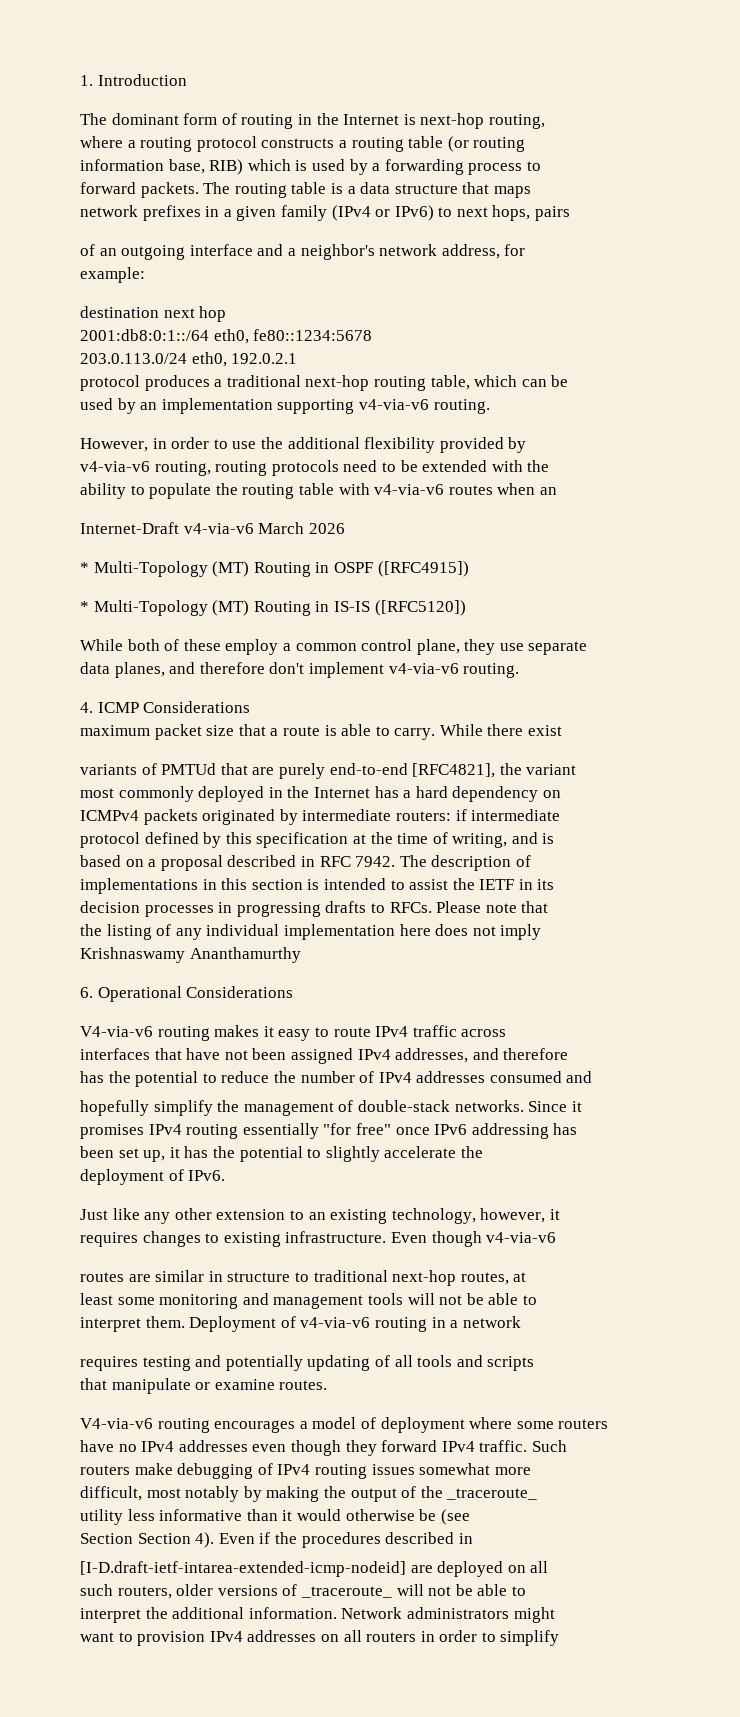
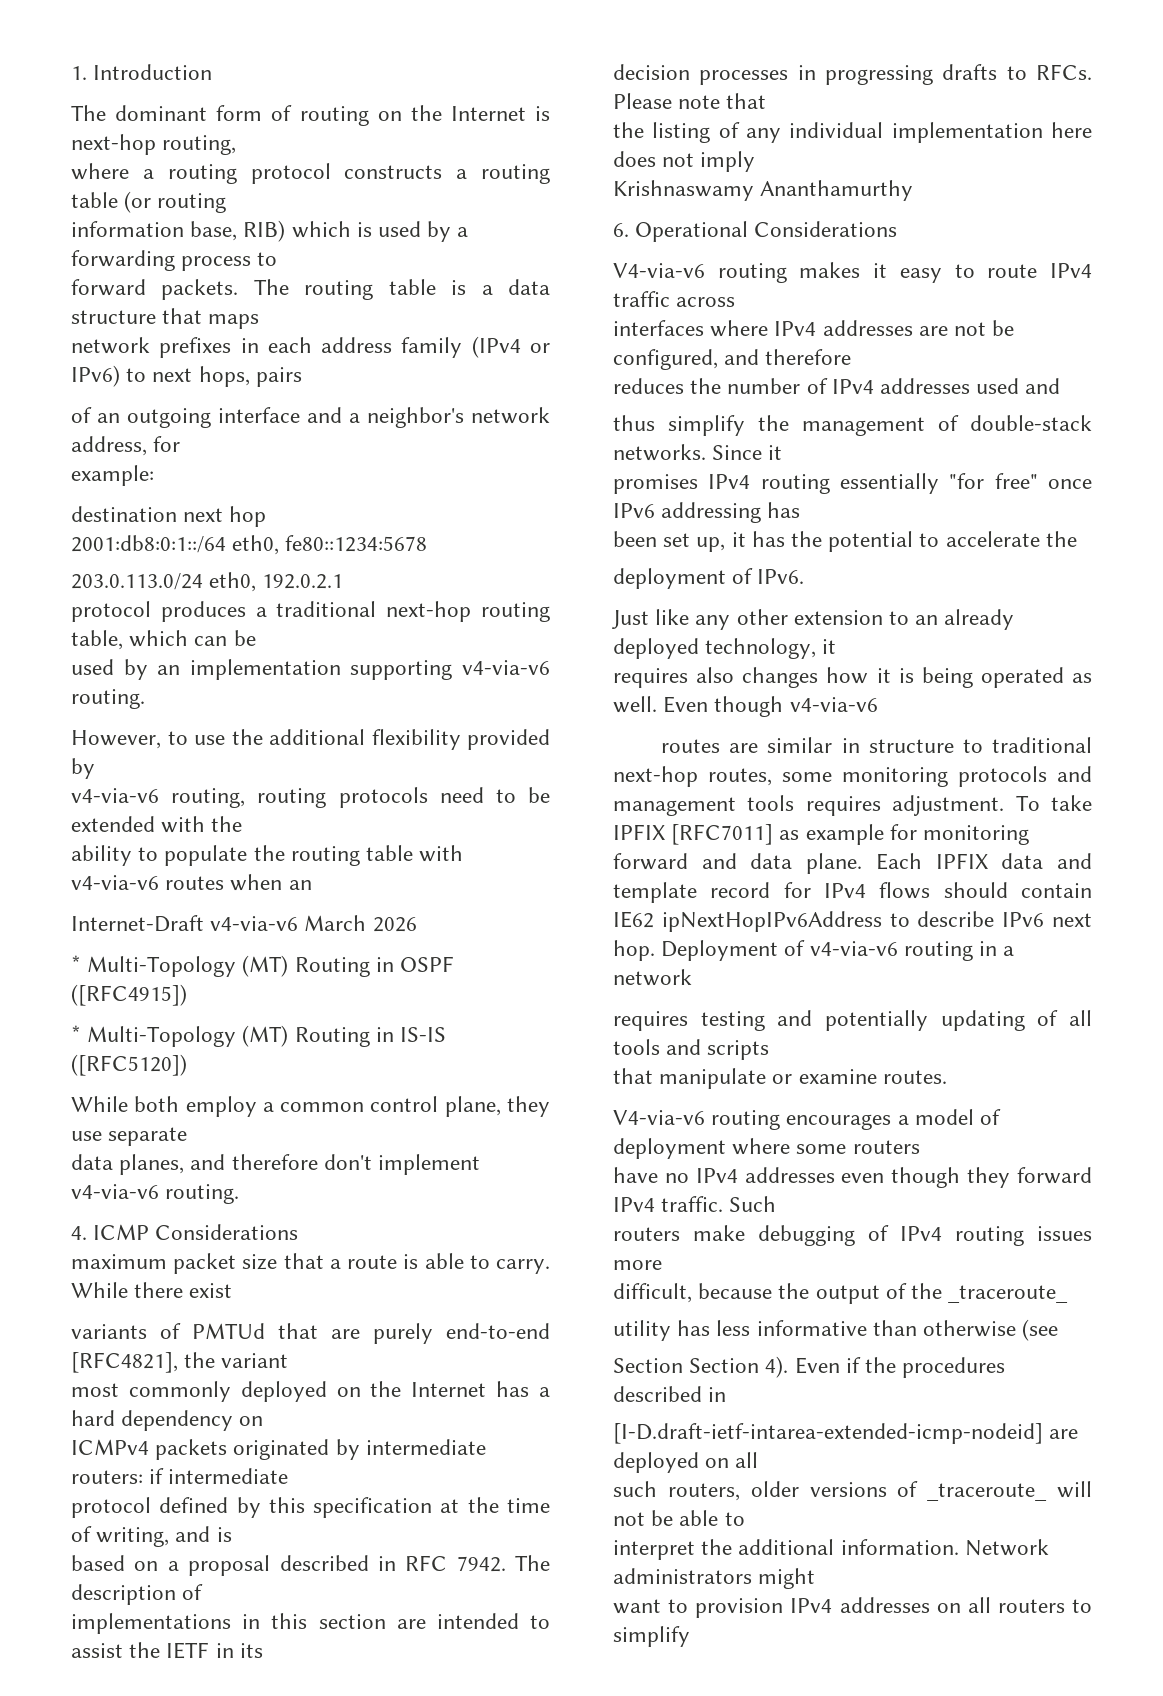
- The dominant form of routing in the Internet is next-hop routing,
+ The dominant form of routing on the Internet is next-hop routing,
- network prefixes in a given family (IPv4 or IPv6) to next hops, pairs
+ network prefixes in each address family (IPv4 or IPv6) to next hops, pairs
- However, in order to use the additional flexibility provided by
+ However, to use the additional flexibility provided by
- While both of these employ a common control plane, they use separate
+ While both employ a common control plane, they use separate
- most commonly deployed in the Internet has a hard dependency on
+ most commonly deployed on the Internet has a hard dependency on
- implementations in this section is intended to assist the IETF in its
+ implementations in this section are intended to assist the IETF in its
- interfaces that have not been assigned IPv4 addresses, and therefore
- has the potential to reduce the number of IPv4 addresses consumed and
+ interfaces where IPv4 addresses are not be configured, and therefore
+ reduces the number of IPv4 addresses used and
- hopefully simplify the management of double-stack networks.
+ thus simplify the management of double-stack networks.
- been set up, it has the potential to slightly accelerate the
+ been set up, it has the potential to accelerate the
- Just like any other extension to an existing technology, however, it
+ Just like any other extension to an already deployed technology, it
- requires changes to existing infrastructure.
+ requires also changes how it is being operated as well.
- routes are similar in structure to traditional next-hop routes, at
- least some monitoring and management tools will not be able to
- interpret them.
+ routes are similar in structure to traditional next-hop routes, some monitoring protocols and management tools requires adjustment. To take IPFIX [RFC7011] as example for monitoring forward and data plane. Each IPFIX data and template record for IPv4 flows should contain IE62 ipNextHopIPv6Address to describe IPv6 next hop.
- routers make debugging of IPv4 routing issues somewhat more
+ routers make debugging of IPv4 routing issues more
- difficult, most notably by making the output of the _traceroute_
+ difficult, because the output of the _traceroute_
- utility less informative than it would otherwise be (see
+ utility has less informative than otherwise (see
- want to provision IPv4 addresses on all routers in order to simplify
+ want to provision IPv4 addresses on all routers to simplify

